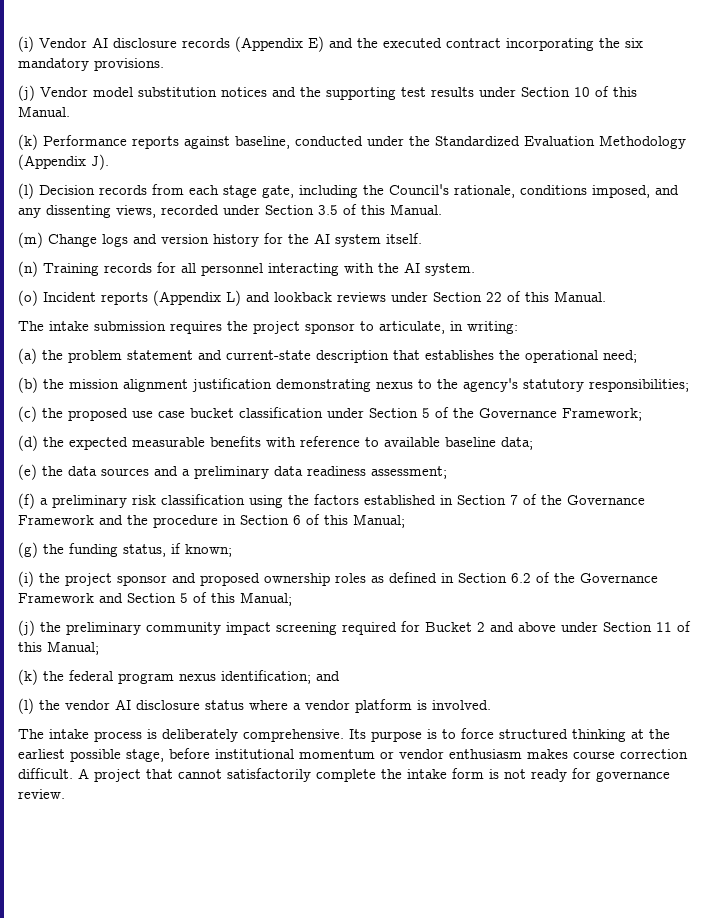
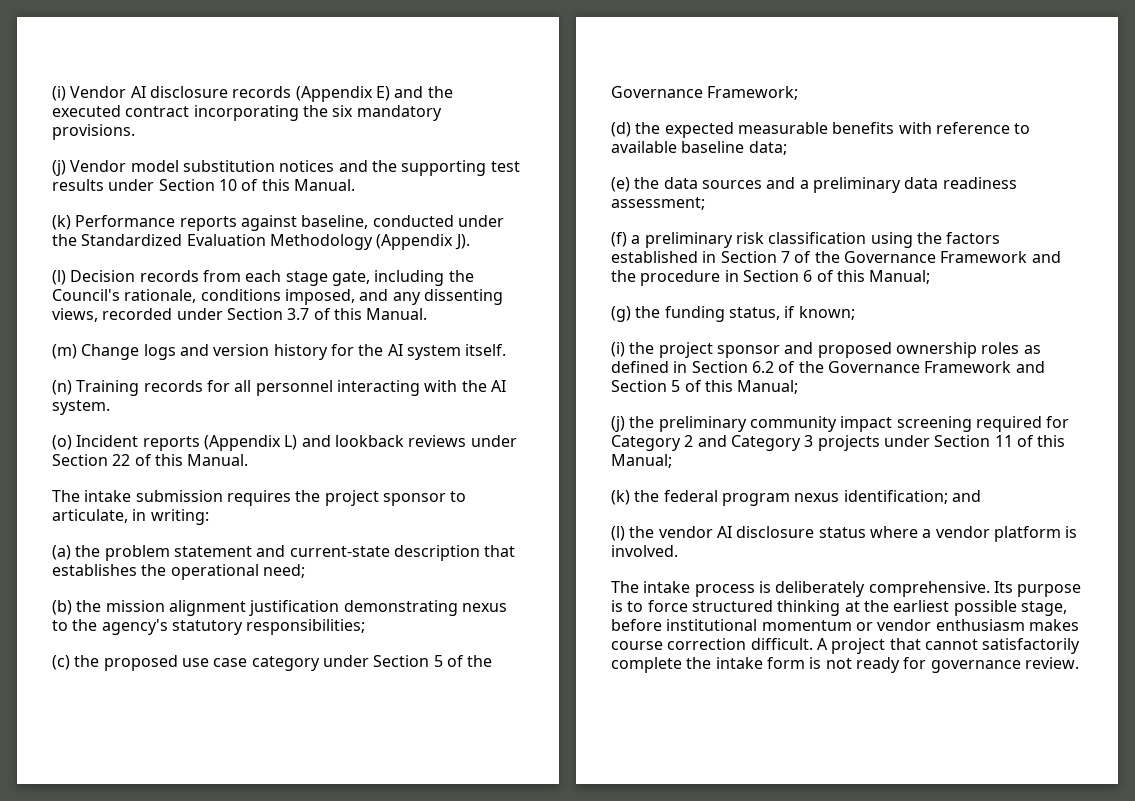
- (l) Decision records from each stage gate, including the Council's rationale, conditions imposed, and any dissenting views, recorded under Section 3.5 of this Manual.
+ (l) Decision records from each stage gate, including the Council's rationale, conditions imposed, and any dissenting views, recorded under Section 3.7 of this Manual.
- (c) the proposed use case bucket classification under Section 5 of the Governance Framework;
+ (c) the proposed use case category under Section 5 of the Governance Framework;
- (j) the preliminary community impact screening required for Bucket 2 and above under Section 11 of this Manual;
+ (j) the preliminary community impact screening required for Category 2 and Category 3 projects under Section 11 of this Manual;

